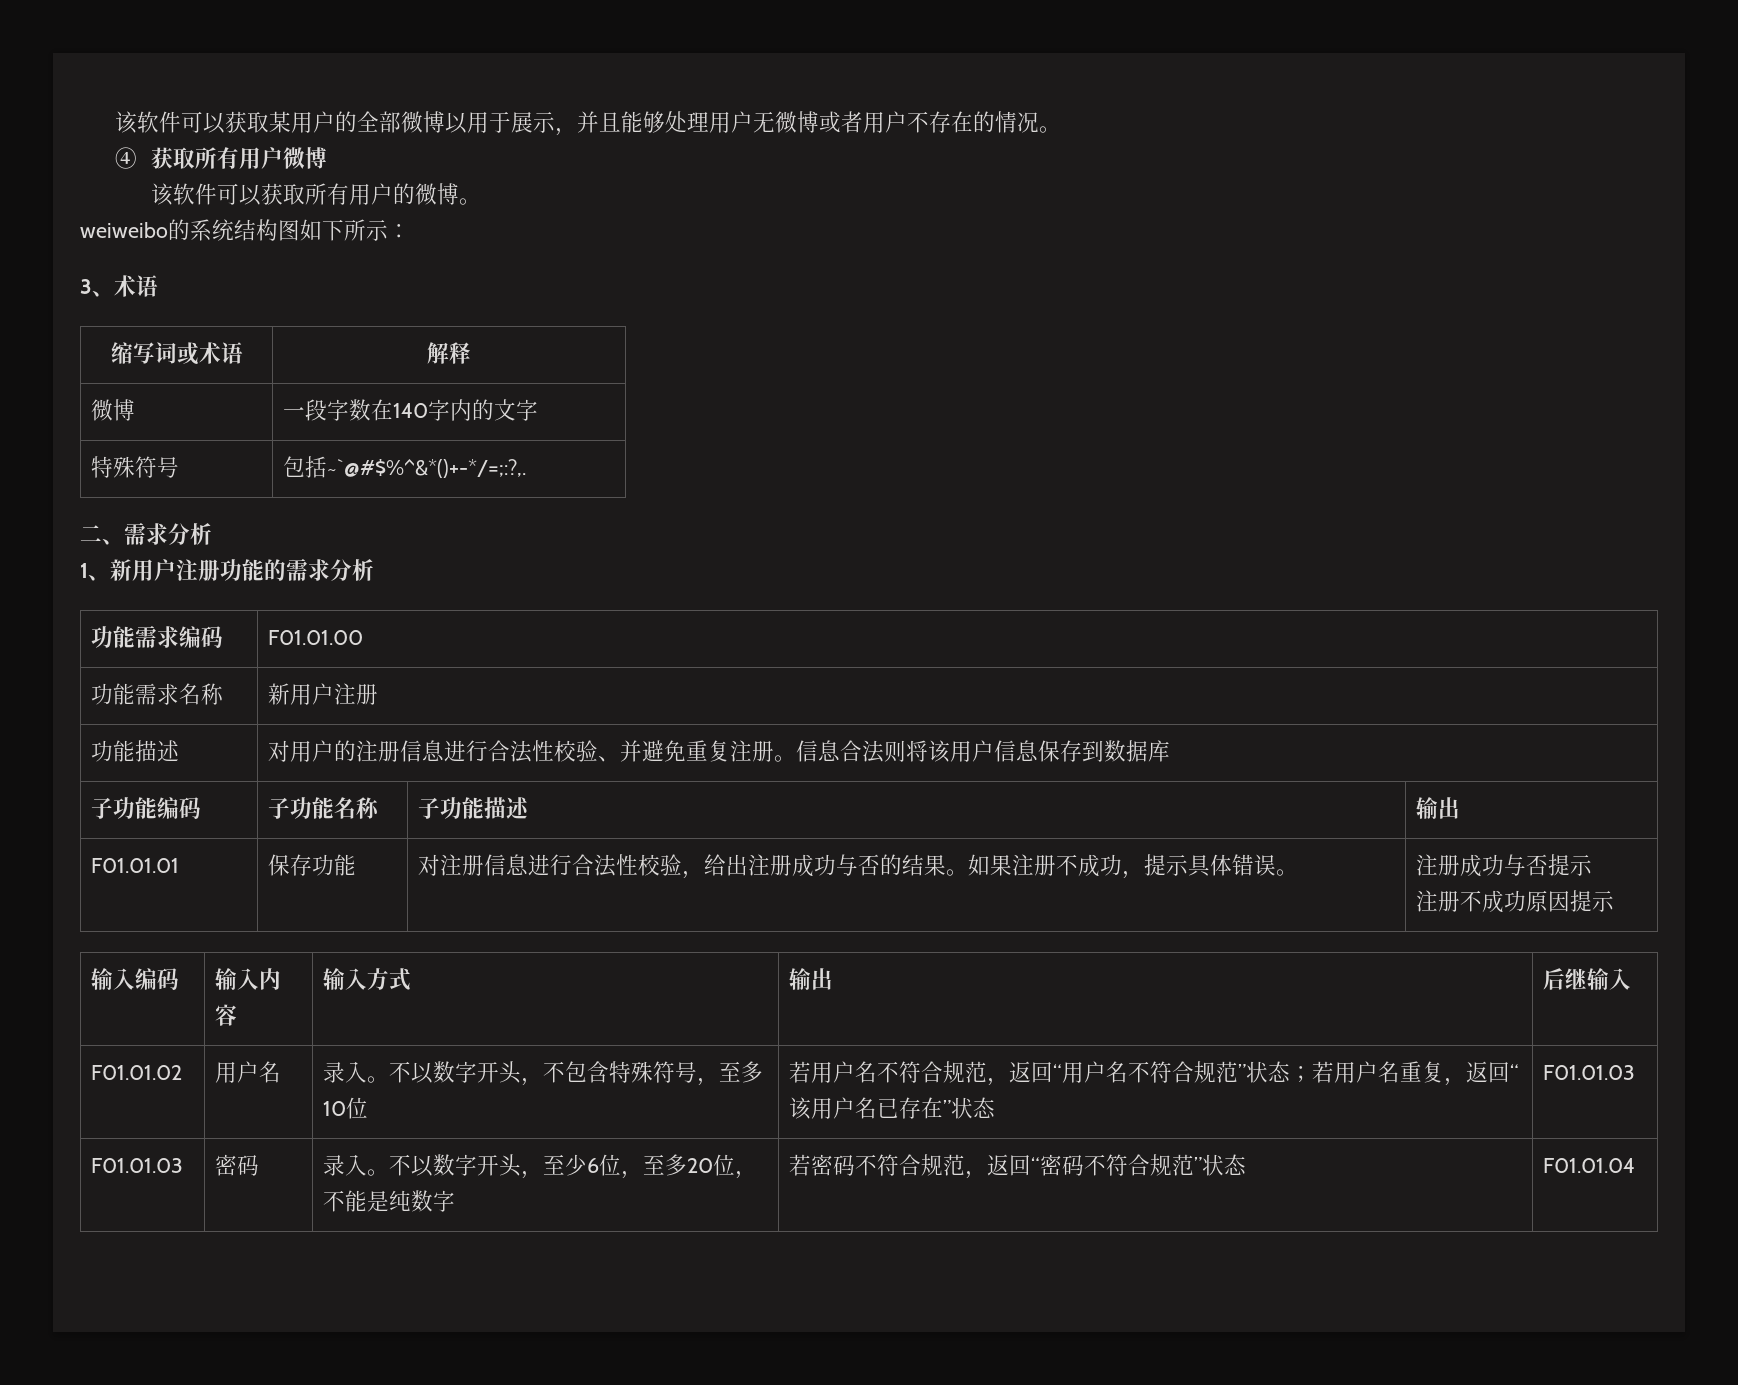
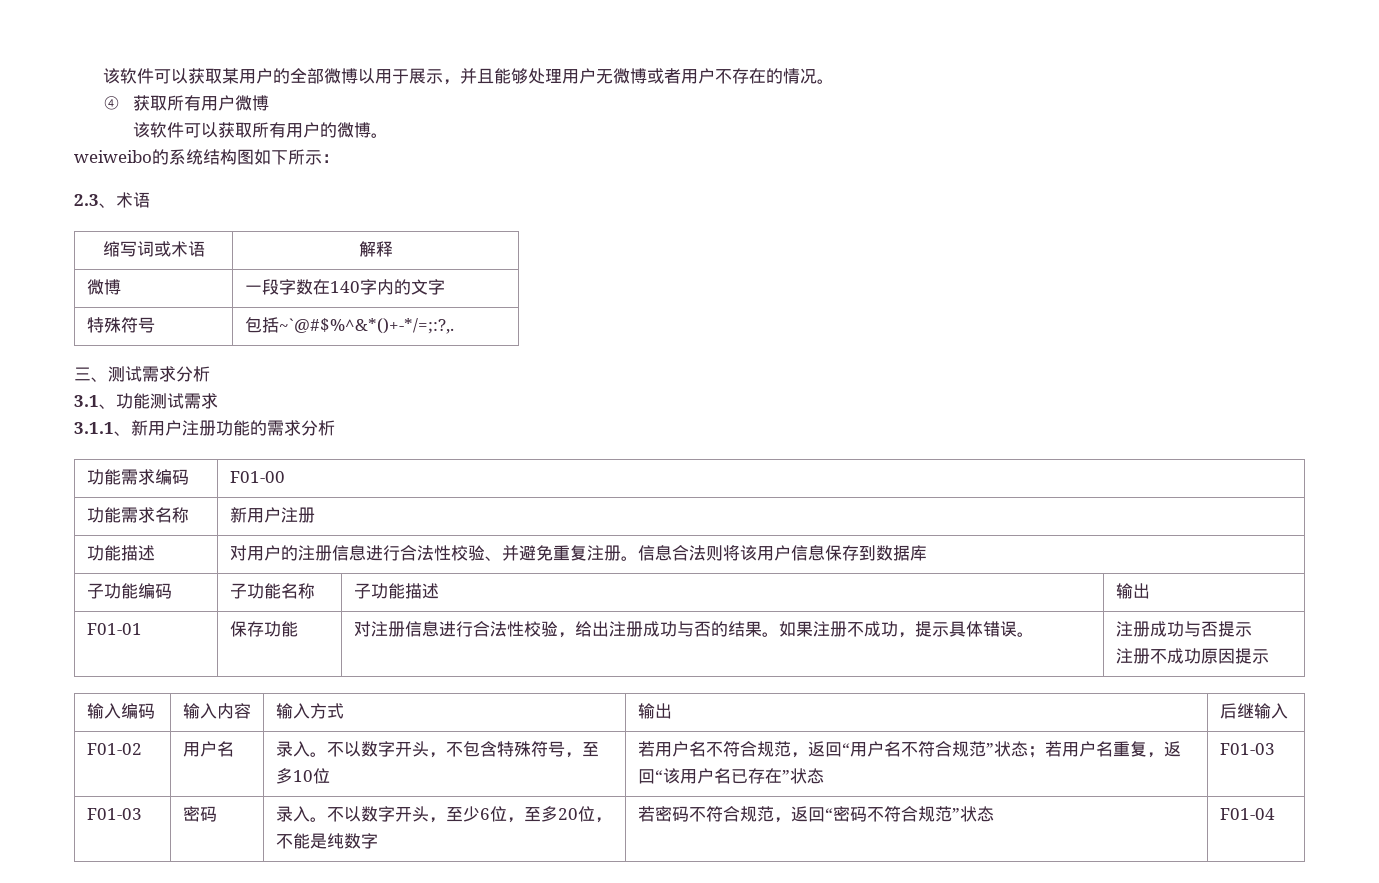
- 3、术语
+ 2.3、术语
- 二、需求分析
- 1、新用户注册功能的需求分析
+ 三、测试需求分析
+ 3.1、功能测试需求
+ 3.1.1、新用户注册功能的需求分析
- 功能需求编码 | F01.01.00
+ 功能需求编码 | F01-00
- F01.01.01 | 保存功能 | 对注册信息进行合法性校验，给出注册成功与否的结果。如果注册不成功，提示具体错误。 | 注册成功与否提示
+ F01-01 | 保存功能 | 对注册信息进行合法性校验，给出注册成功与否的结果。如果注册不成功，提示具体错误。 | 注册成功与否提示
- F01.01.02 | 用户名 | 录入。不以数字开头，不包含特殊符号，至多10位 | 若用户名不符合规范，返回“用户名不符合规范”状态；若用户名重复，返回“该用户名已存在”状态 | F01.01.03
- F01.01.03 | 密码 | 录入。不以数字开头，至少6位，至多20位，不能是纯数字 | 若密码不符合规范，返回“密码不符合规范”状态 | F01.01.04
+ F01-02 | 用户名 | 录入。不以数字开头，不包含特殊符号，至多10位 | 若用户名不符合规范，返回“用户名不符合规范”状态；若用户名重复，返回“该用户名已存在”状态 | F01-03
+ F01-03 | 密码 | 录入。不以数字开头，至少6位，至多20位，不能是纯数字 | 若密码不符合规范，返回“密码不符合规范”状态 | F01-04

